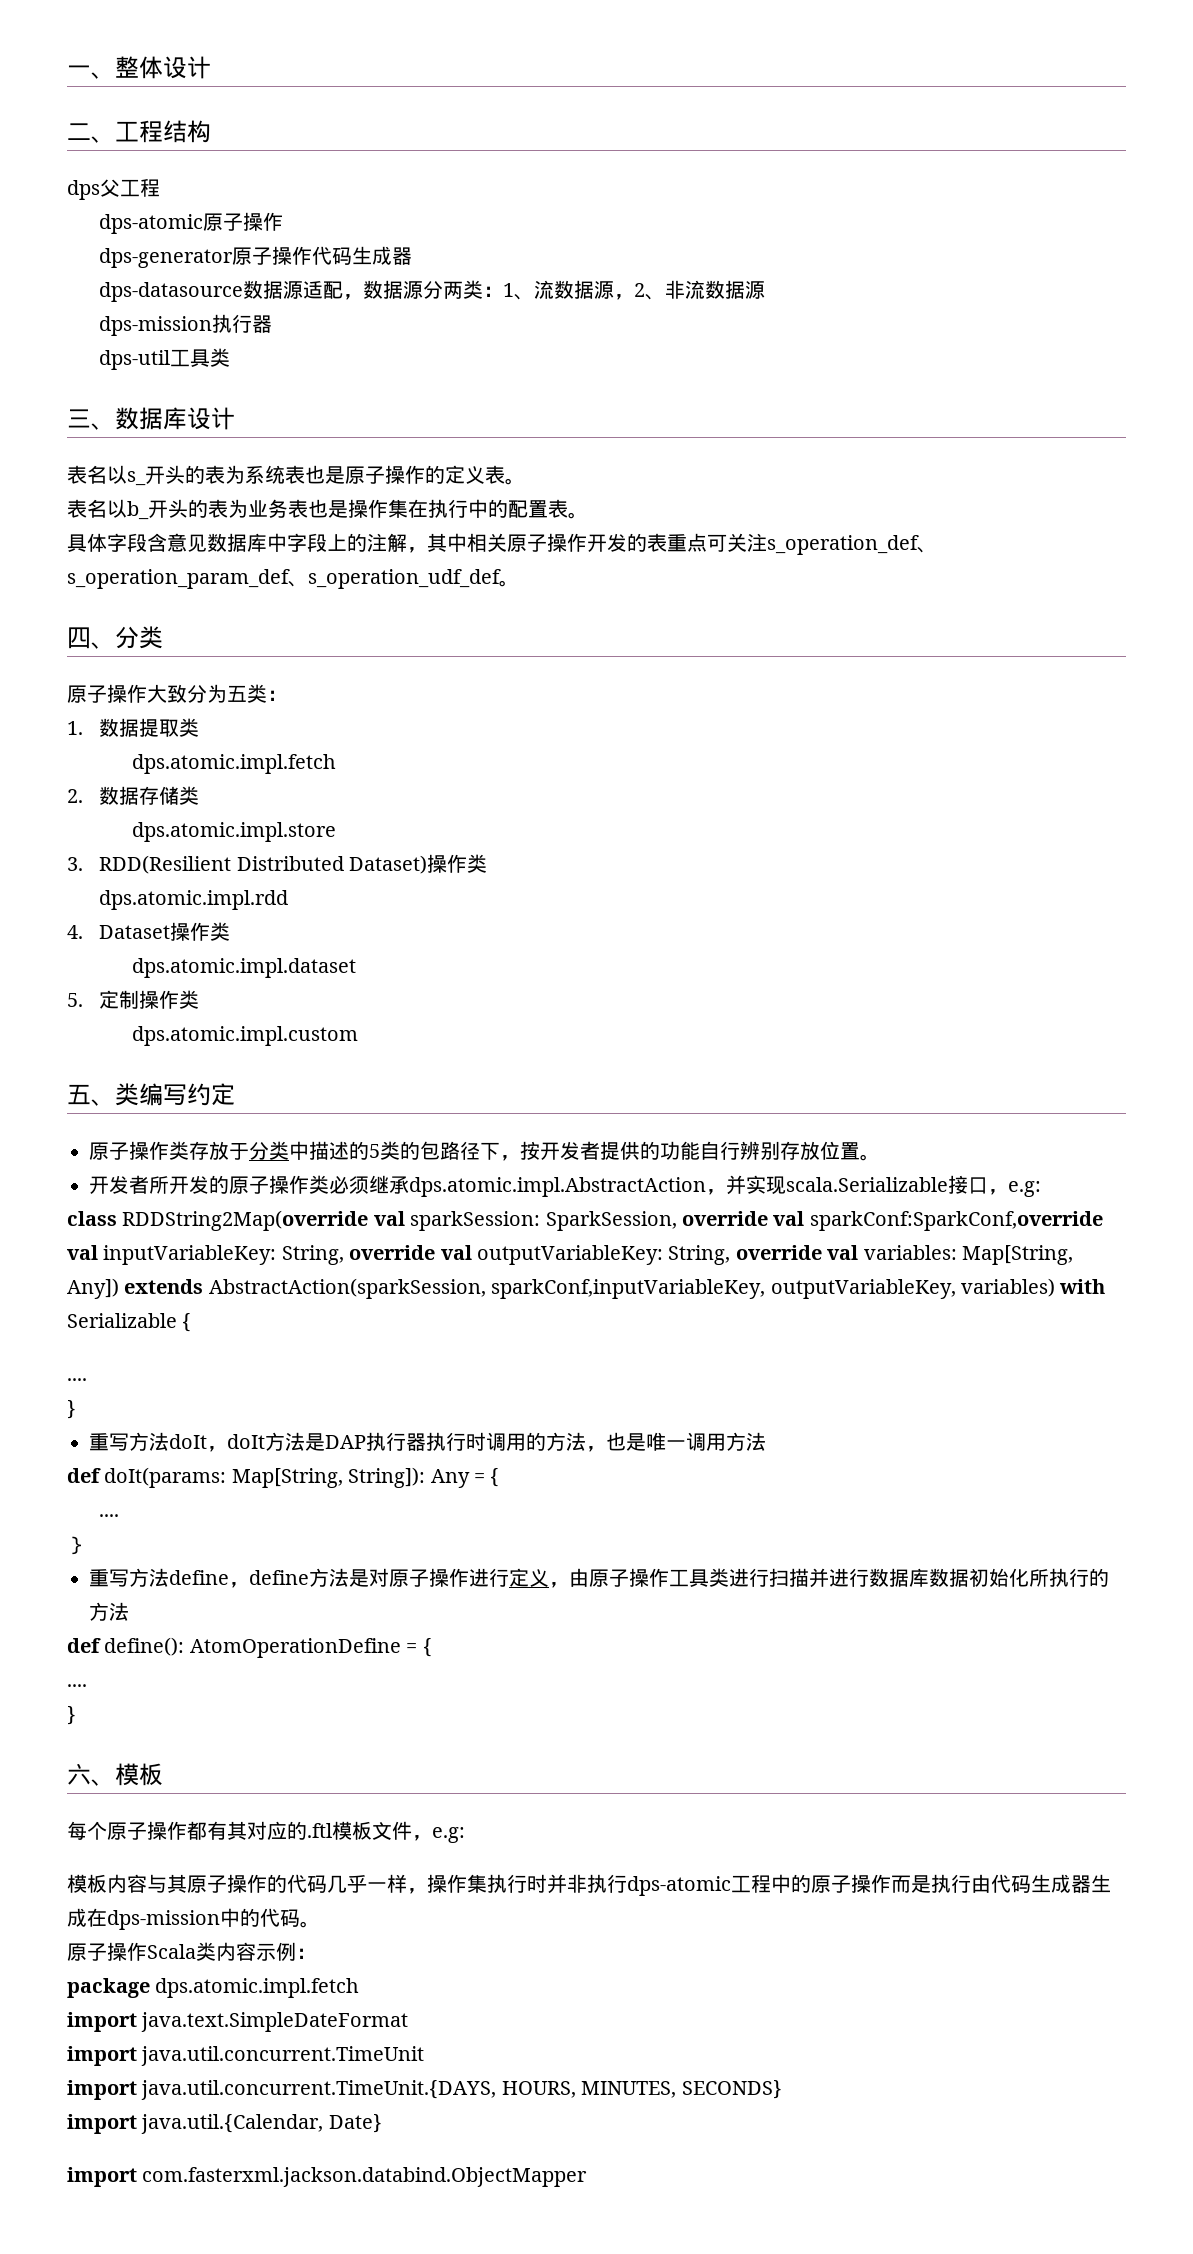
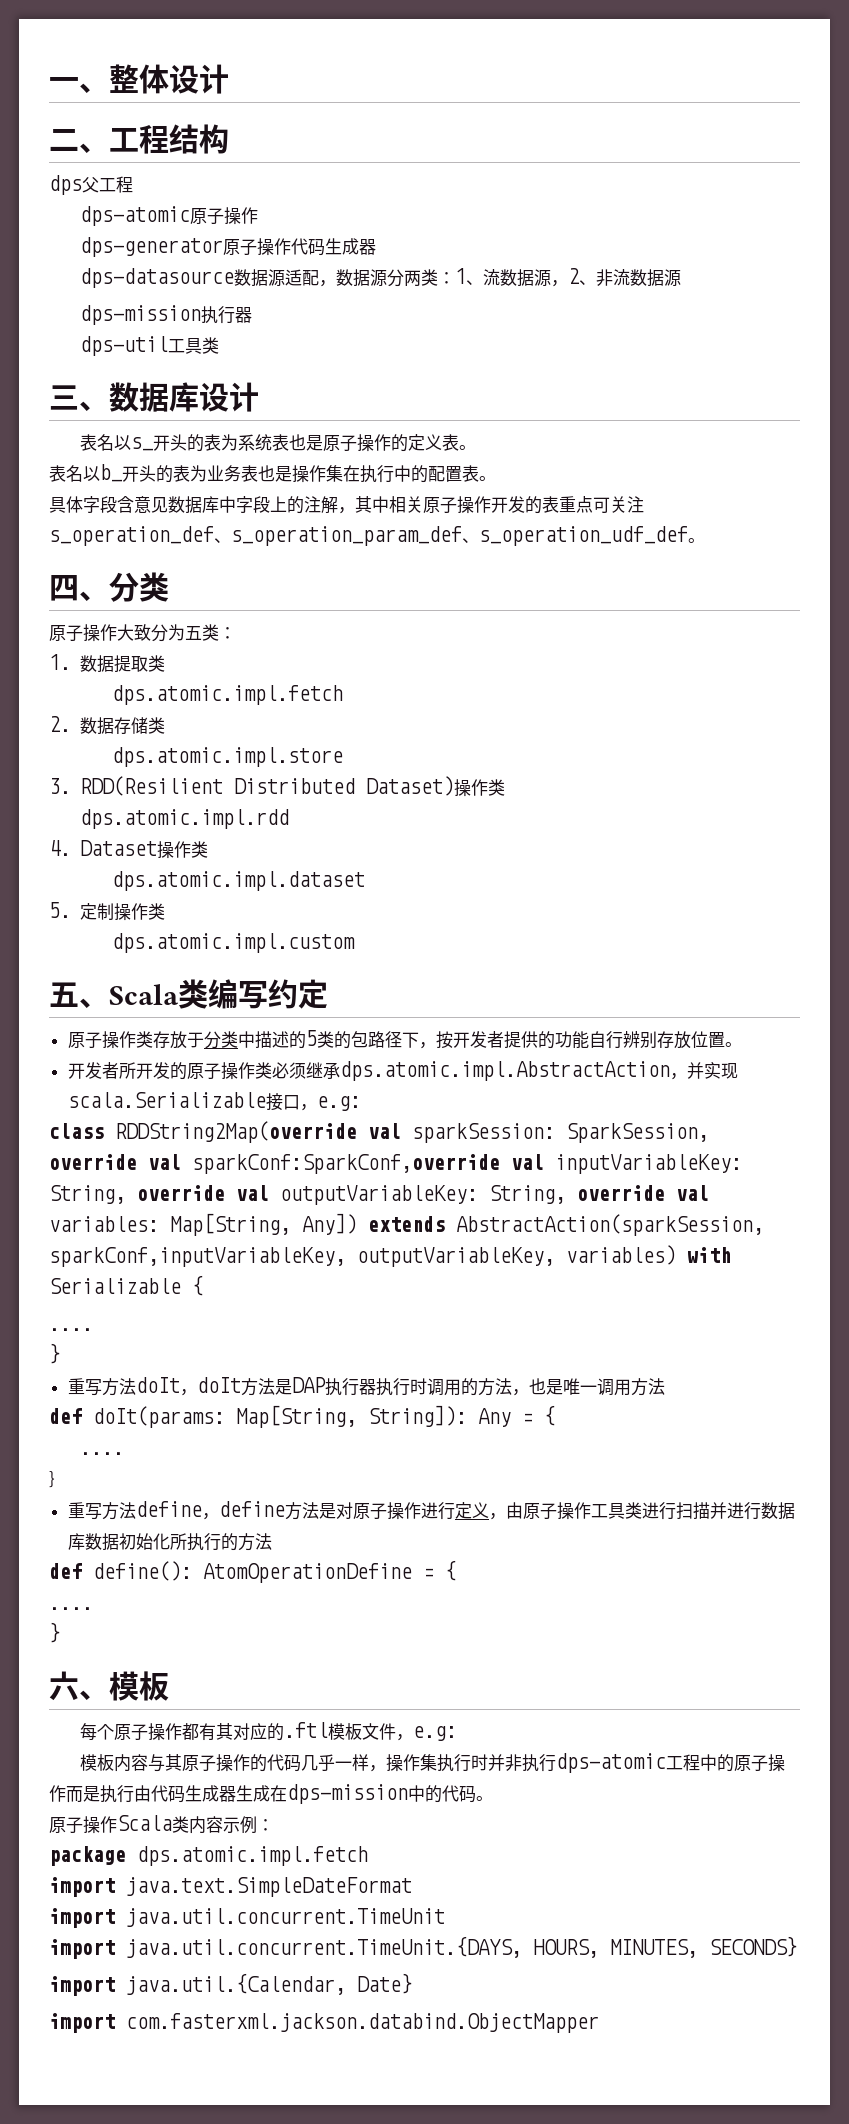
- 五、类编写约定
+ 五、Scala类编写约定

